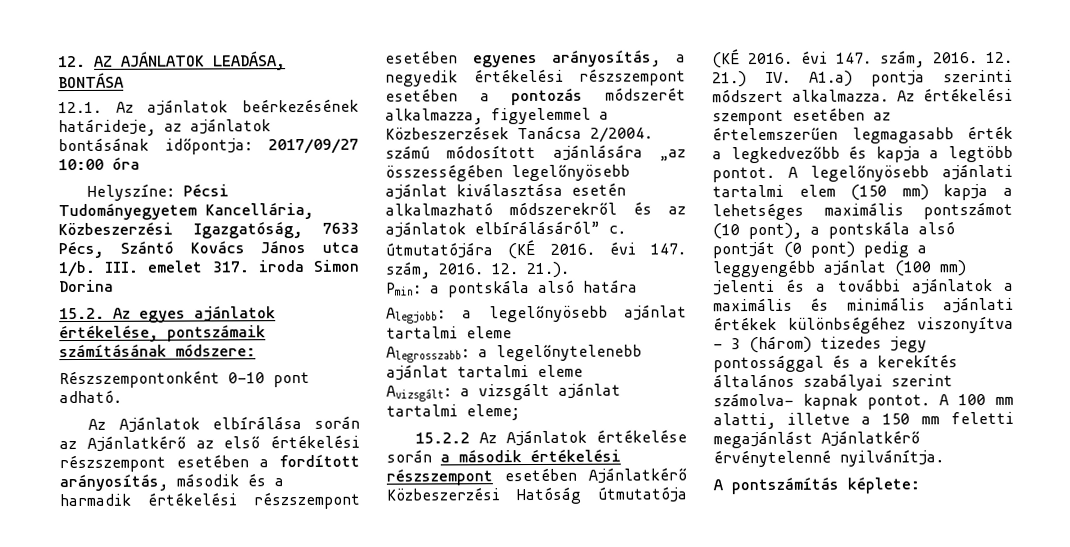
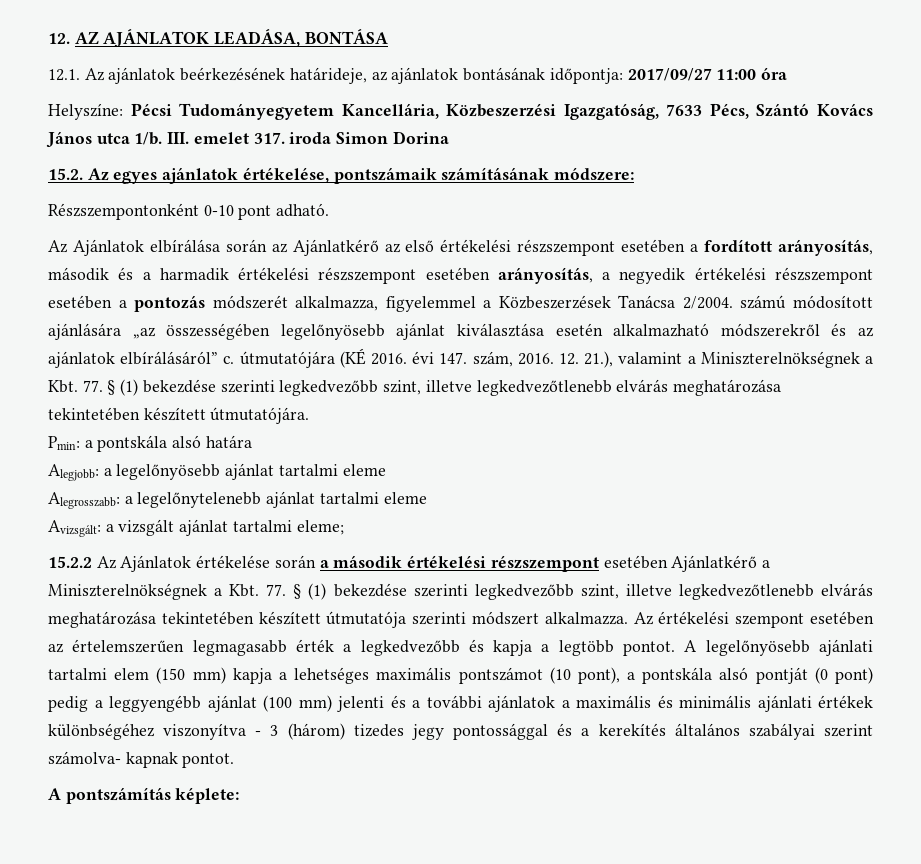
- 12.1. Az ajánlatok beérkezésének határideje, az ajánlatok bontásának időpontja: 2017/09/27 10:00 óra
+ 12.1. Az ajánlatok beérkezésének határideje, az ajánlatok bontásának időpontja: 2017/09/27 11:00 óra
- Az Ajánlatok elbírálása során az Ajánlatkérő az első értékelési részszempont esetében a fordított arányosítás, második és a harmadik értékelési részszempont esetében egyenes arányosítás, a negyedik értékelési részszempont esetében a pontozás módszerét alkalmazza, figyelemmel a Közbeszerzések Tanácsa 2/2004. számú módosított ajánlására „az összességében legelőnyösebb ajánlat kiválasztása esetén alkalmazható módszerekről és az ajánlatok elbírálásáról” c. útmutatójára (KÉ 2016. évi 147. szám, 2016.
+ Az Ajánlatok elbírálása során az Ajánlatkérő az első értékelési részszempont esetében a fordított arányosítás, második és a harmadik értékelési részszempont esetében arányosítás, a negyedik értékelési részszempont esetében a pontozás módszerét alkalmazza, figyelemmel a Közbeszerzések Tanácsa 2/2004. számú módosított ajánlására „az összességében legelőnyösebb ajánlat kiválasztása esetén alkalmazható módszerekről és az ajánlatok elbírálásáról” c. útmutatójára (KÉ 2016. évi 147. szám, 2016.
- 12. 21.).
+ 12. 21.), valamint a Miniszterelnökségnek a Kbt. 77. § (1) bekezdése szerinti legkedvezőbb szint, illetve legkedvezőtlenebb elvárás meghatározása tekintetében készített útmutatójára.
- 15.2.2 Az Ajánlatok értékelése során a második értékelési részszempont esetében Ajánlatkérő Közbeszerzési Hatóság útmutatója (KÉ 2016. évi 147. szám, 2016. 12. 21.) IV. A1.a) pontja szerinti módszert alkalmazza.
+ 15.2.2 Az Ajánlatok értékelése során a második értékelési részszempont esetében Ajánlatkérő a Miniszterelnökségnek a Kbt. 77. § (1) bekezdése szerinti legkedvezőbb szint, illetve legkedvezőtlenebb elvárás meghatározása tekintetében készített útmutatója szerinti módszert alkalmazza.
- A 100 mm alatti, illetve a 150 mm feletti megajánlást Ajánlatkérő érvénytelenné nyilvánítja.

